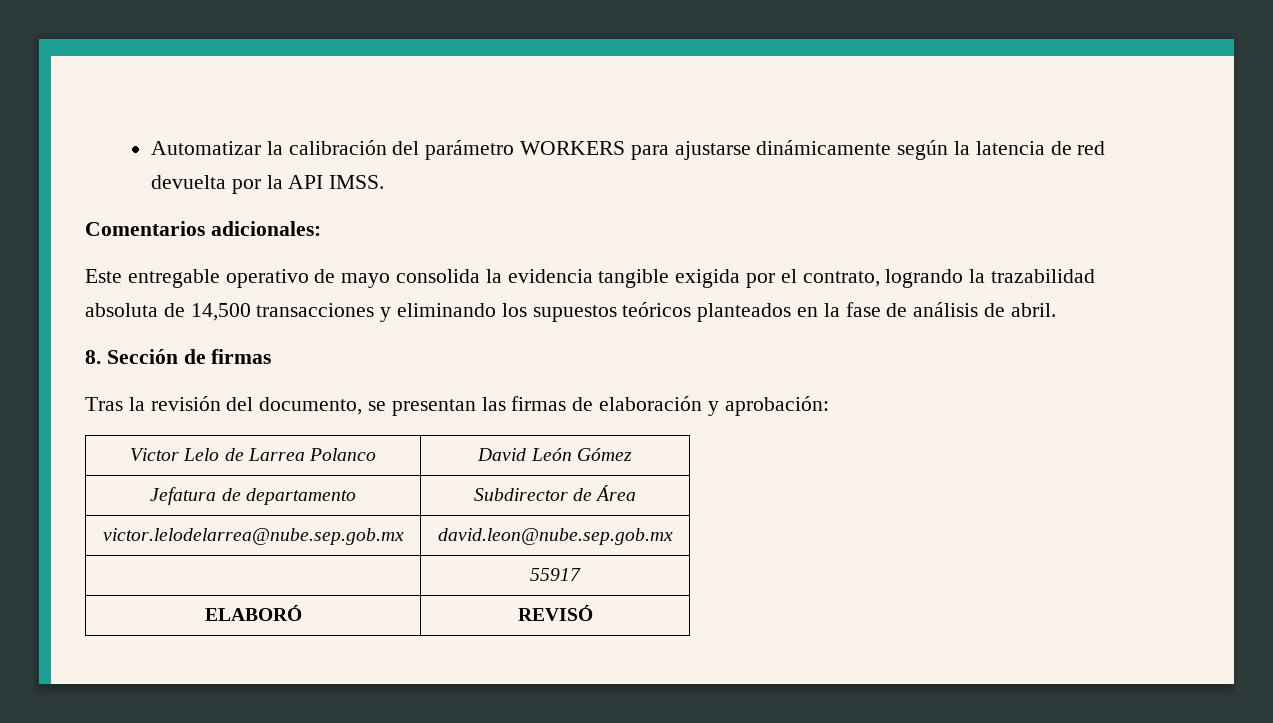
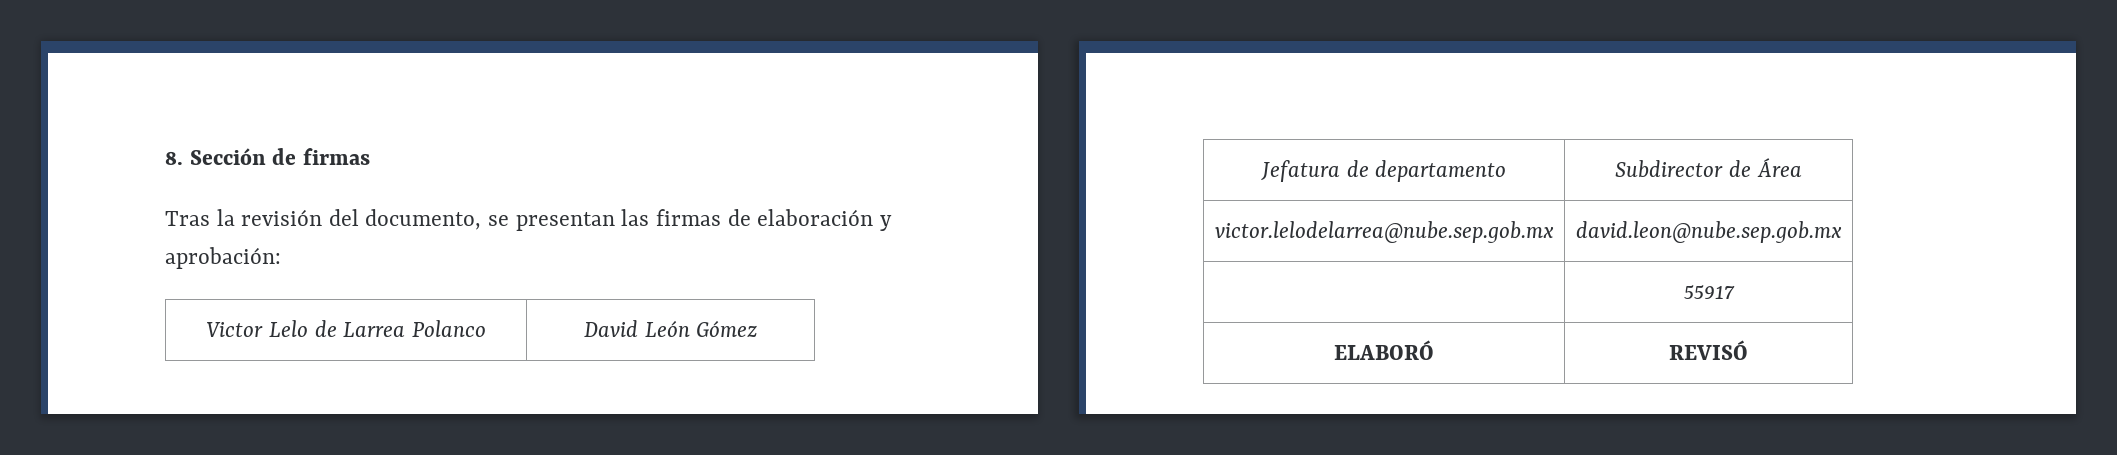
- Automatizar la calibración del parámetro WORKERS para ajustarse dinámicamente según la latencia de red devuelta por la API IMSS.
- Comentarios adicionales:
- Este entregable operativo de mayo consolida la evidencia tangible exigida por el contrato, logrando la trazabilidad absoluta de 14,500 transacciones y eliminando los supuestos teóricos planteados en la fase de análisis de abril.

